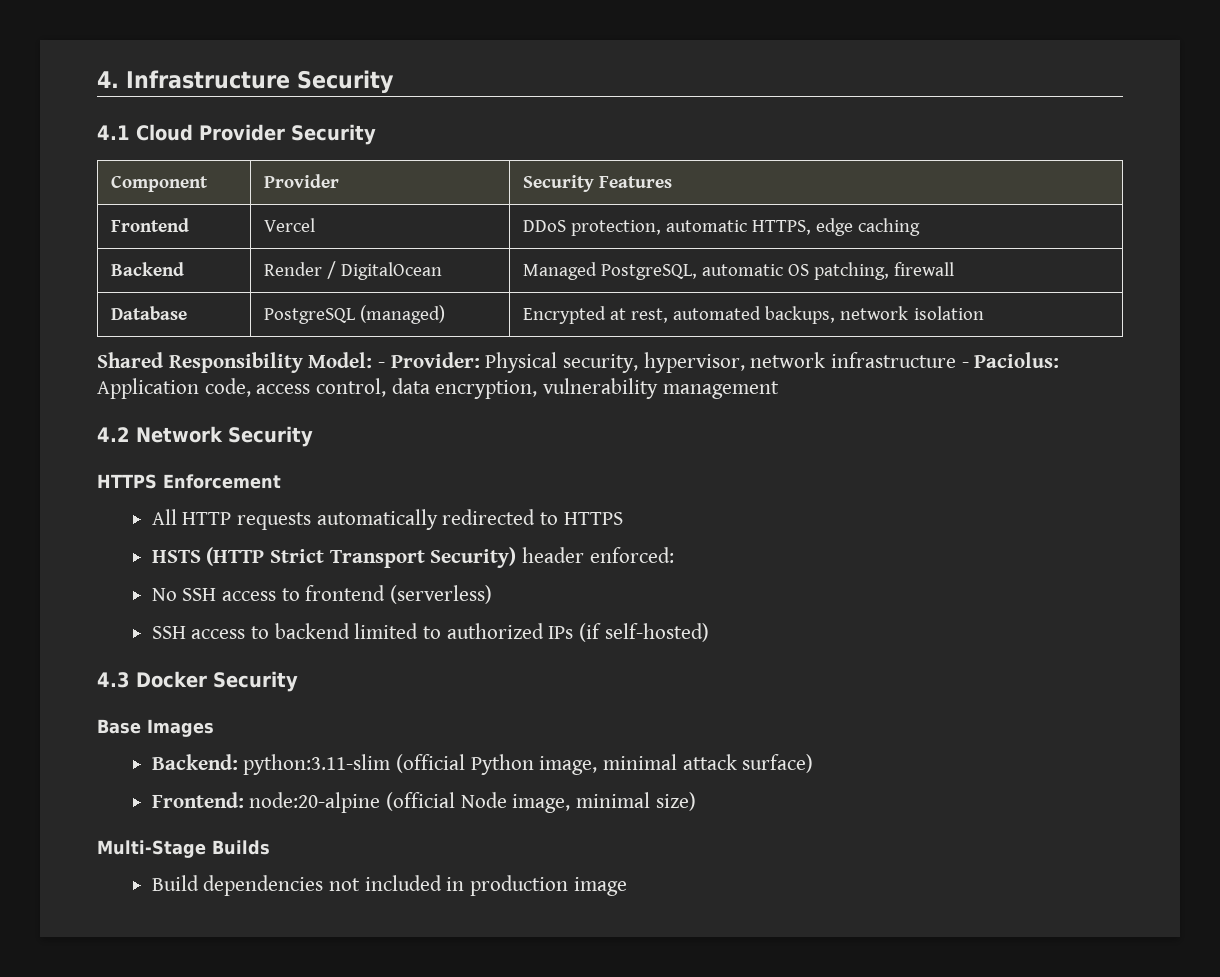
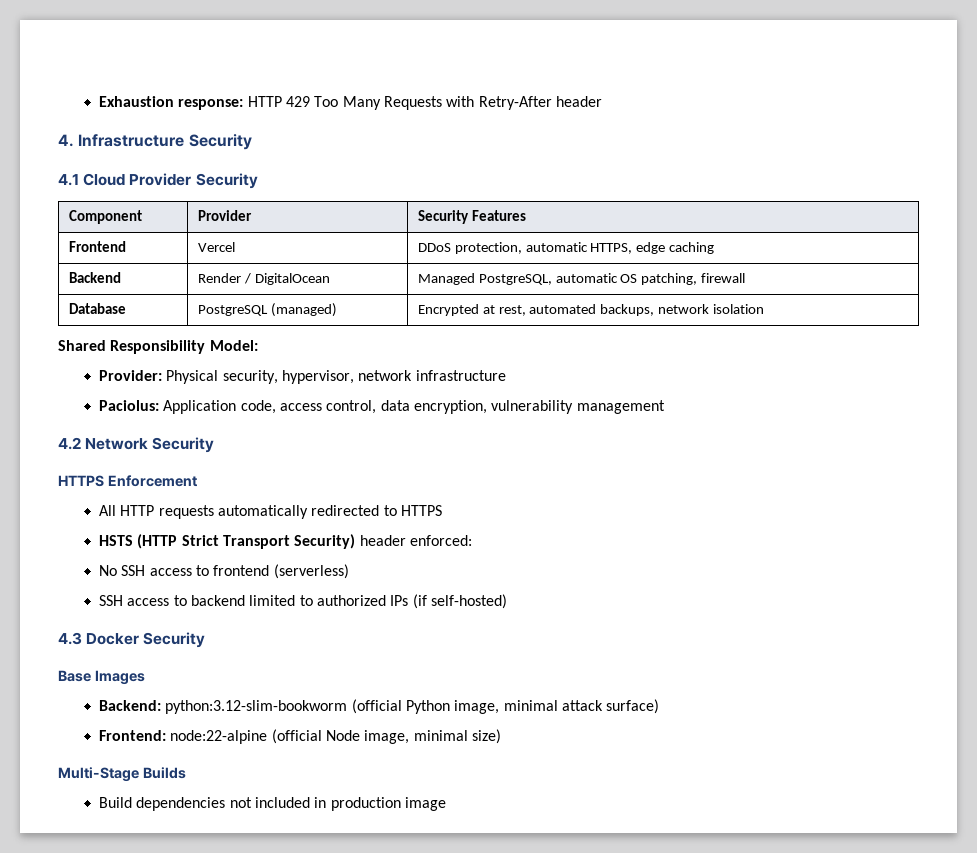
+ Exhaustion response: HTTP 429 Too Many Requests with Retry-After header
- Shared Responsibility Model: - Provider: Physical security, hypervisor, network infrastructure - Paciolus: Application code, access control, data encryption, vulnerability management
+ Shared Responsibility Model:
+ Provider: Physical security, hypervisor, network infrastructure
+ Paciolus: Application code, access control, data encryption, vulnerability management
- Backend: python:3.11-slim (official Python image, minimal attack surface)
+ Backend: python:3.12-slim-bookworm (official Python image, minimal attack surface)
- Frontend: node:20-alpine (official Node image, minimal size)
+ Frontend: node:22-alpine (official Node image, minimal size)

